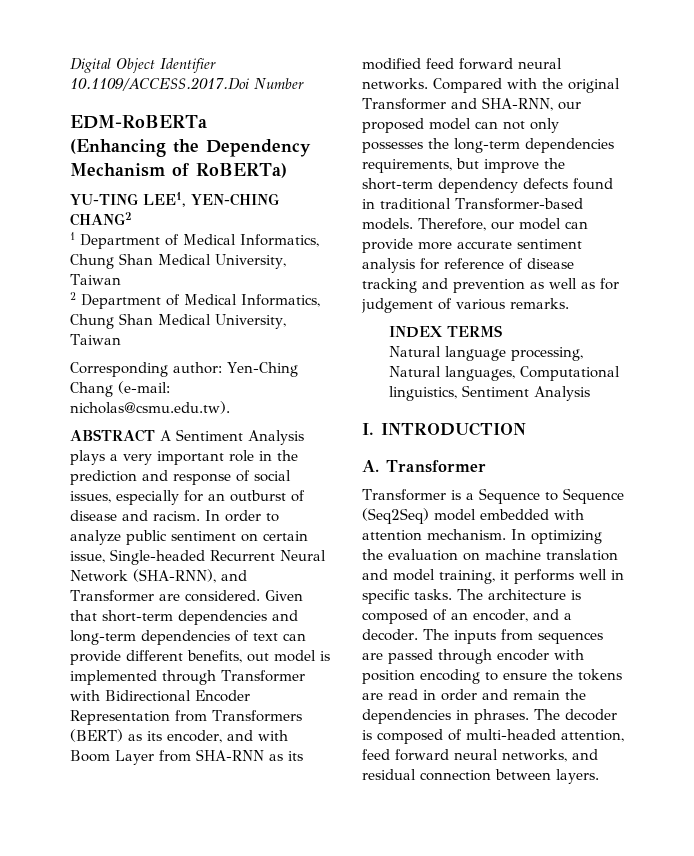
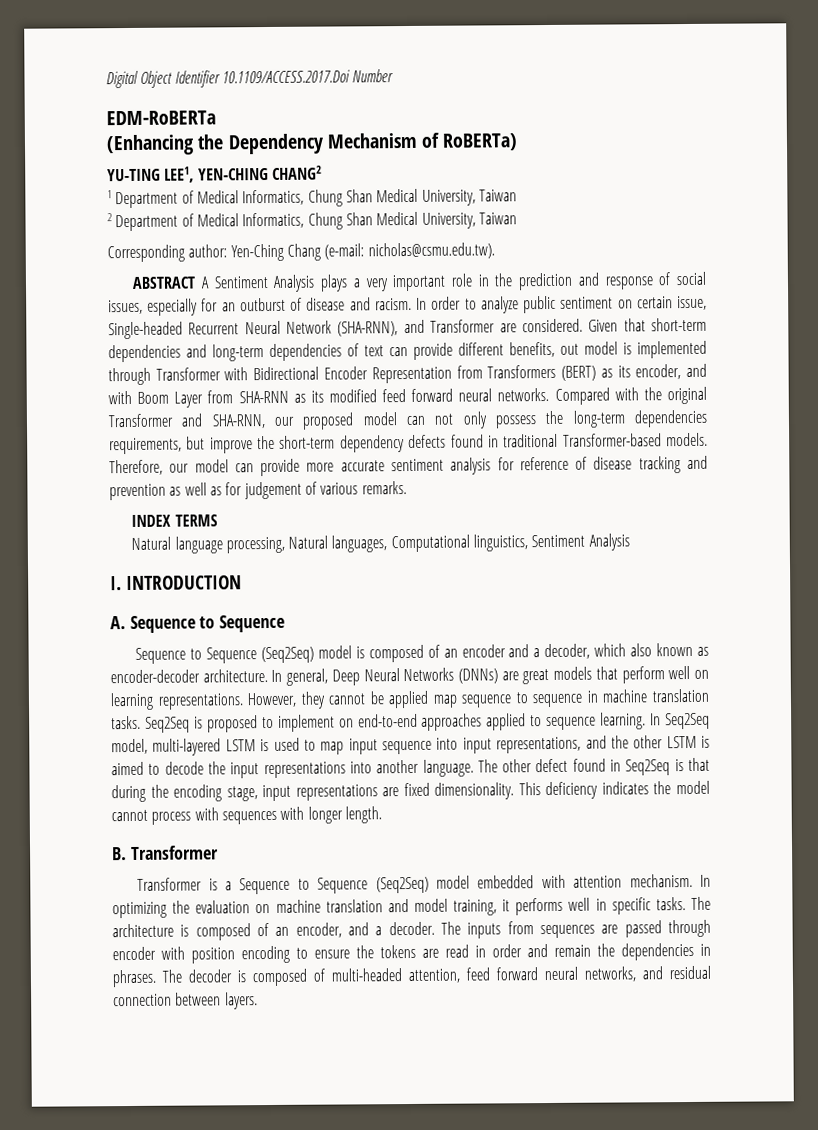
- Compared with the original Transformer and SHA-RNN, our proposed model can not only possesses the long-term dependencies requirements, but improve the short-term dependency defects found in traditional Transformer-based models.
+ Compared with the original Transformer and SHA-RNN, our proposed model can not only possess the long-term dependencies requirements, but improve the short-term dependency defects found in traditional Transformer-based models.
- A. Transformer
+ A. Sequence to Sequence
+ Sequence to Sequence (Seq2Seq) model is composed of an encoder and a decoder, which also known as encoder-decoder architecture. In general, Deep Neural Networks (DNNs) are great models that perform well on learning representations. However, they cannot be applied map sequence to sequence in machine translation tasks. Seq2Seq is proposed to implement on end-to-end approaches applied to sequence learning. In Seq2Seq model, multi-layered LSTM is used to map input sequence into input representations, and the other LSTM is aimed to decode the input representations into another language. The other defect found in Seq2Seq is that during the encoding stage, input representations are fixed dimensionality. This deficiency indicates the model cannot process with sequences with longer length.
+ B. Transformer

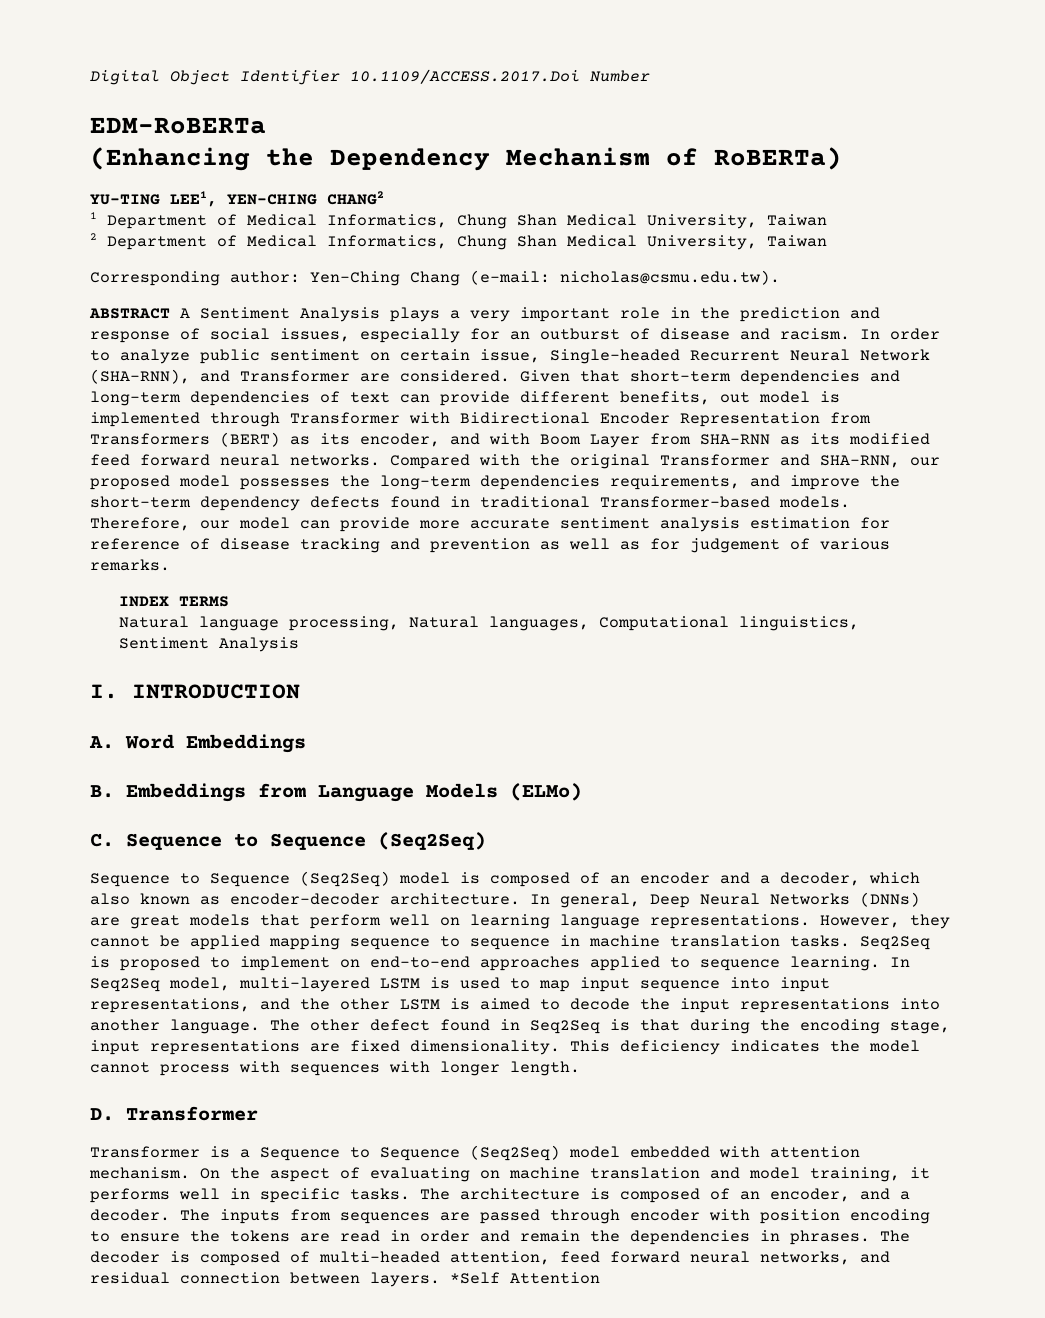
- Compared with the original Transformer and SHA-RNN, our proposed model can not only possess the long-term dependencies requirements, but improve the short-term dependency defects found in traditional Transformer-based models.
+ Compared with the original Transformer and SHA-RNN, our proposed model possesses the long-term dependencies requirements, and improve the short-term dependency defects found in traditional Transformer-based models.
- Therefore, our model can provide more accurate sentiment analysis for reference of disease tracking and prevention as well as for judgement of various remarks.
+ Therefore, our model can provide more accurate sentiment analysis estimation for reference of disease tracking and prevention as well as for judgement of various remarks.
- A. Sequence to Sequence
+ A. Word Embeddings
+ B. Embeddings from Language Models (ELMo)
+ C. Sequence to Sequence (Seq2Seq)
- In general, Deep Neural Networks (DNNs) are great models that perform well on learning representations.
+ In general, Deep Neural Networks (DNNs) are great models that perform well on learning language representations.
- However, they cannot be applied map sequence to sequence in machine translation tasks.
+ However, they cannot be applied mapping sequence to sequence in machine translation tasks.
- B. Transformer
+ D. Transformer
- In optimizing the evaluation on machine translation and model training, it performs well in specific tasks.
+ On the aspect of evaluating on machine translation and model training, it performs well in specific tasks.
+ *Self Attention

